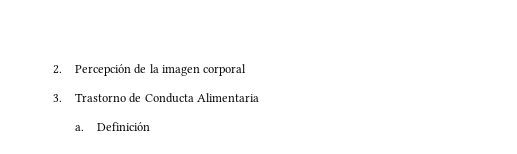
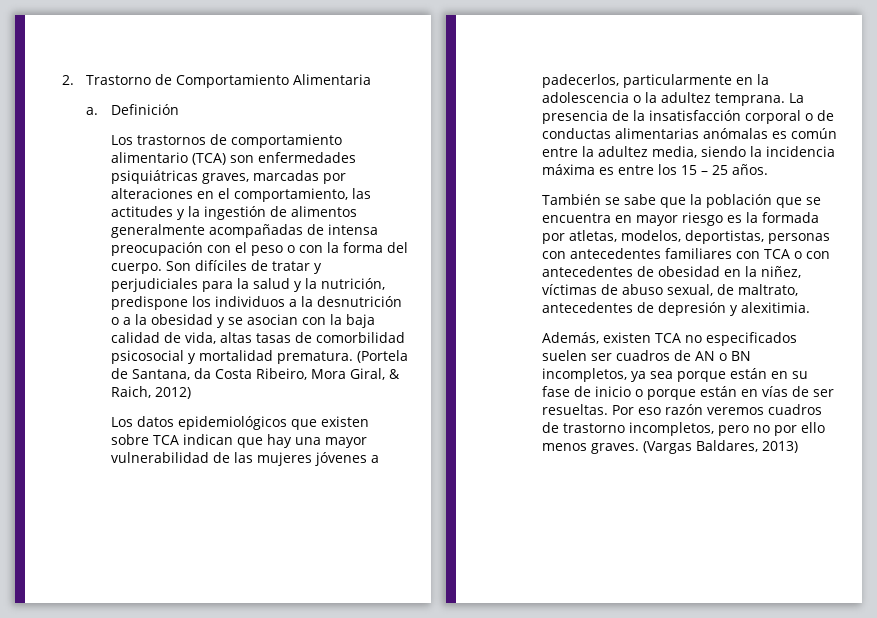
- 2. Percepción de la imagen corporal
- 3. Trastorno de Conducta Alimentaria
+ 2. Trastorno de Comportamiento Alimentaria
+ Los trastornos de comportamiento alimentario (TCA) son enfermedades psiquiátricas graves, marcadas por alteraciones en el comportamiento, las actitudes y la ingestión de alimentos generalmente acompañadas de intensa preocupación con el peso o con la forma del cuerpo. Son difíciles de tratar y perjudiciales para la salud y la nutrición, predispone los individuos a la desnutrición o a la obesidad y se asocian con la baja calidad de vida, altas tasas de comorbilidad psicosocial y mortalidad prematura. (Portela de Santana, da Costa Ribeiro, Mora Giral, & Raich, 2012)
+ Los datos epidemiológicos que existen sobre TCA indican que hay una mayor vulnerabilidad de las mujeres jóvenes a padecerlos, particularmente en la adolescencia o la adultez temprana. La presencia de la insatisfacción corporal o de conductas alimentarias anómalas es común entre la adultez media, siendo la incidencia máxima es entre los 15 – 25 años.
+ También se sabe que la población que se encuentra en mayor riesgo es la formada por atletas, modelos, deportistas, personas con antecedentes familiares con TCA o con antecedentes de obesidad en la niñez, víctimas de abuso sexual, de maltrato, antecedentes de depresión y alexitimia.
+ Además, existen TCA no especificados suelen ser cuadros de AN o BN incompletos, ya sea porque están en su fase de inicio o porque están en vías de ser resueltas. Por eso razón veremos cuadros de trastorno incompletos, pero no por ello menos graves. (Vargas Baldares, 2013)

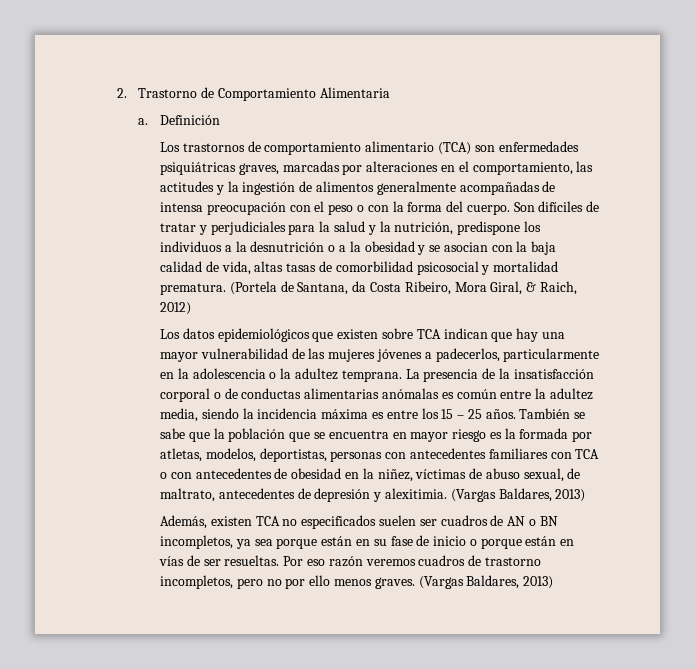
- La presencia de la insatisfacción corporal o de conductas alimentarias anómalas es común entre la adultez media, siendo la incidencia máxima es entre los 15 – 25 años.
- También se sabe que la población que se encuentra en mayor riesgo es la formada por atletas, modelos, deportistas, personas con antecedentes familiares con TCA o con antecedentes de obesidad en la niñez, víctimas de abuso sexual, de maltrato, antecedentes de depresión y alexitimia.
+ La presencia de la insatisfacción corporal o de conductas alimentarias anómalas es común entre la adultez media, siendo la incidencia máxima es entre los 15 – 25 años. También se sabe que la población que se encuentra en mayor riesgo es la formada por atletas, modelos, deportistas, personas con antecedentes familiares con TCA o con antecedentes de obesidad en la niñez, víctimas de abuso sexual, de maltrato, antecedentes de depresión y alexitimia. (Vargas Baldares, 2013)

